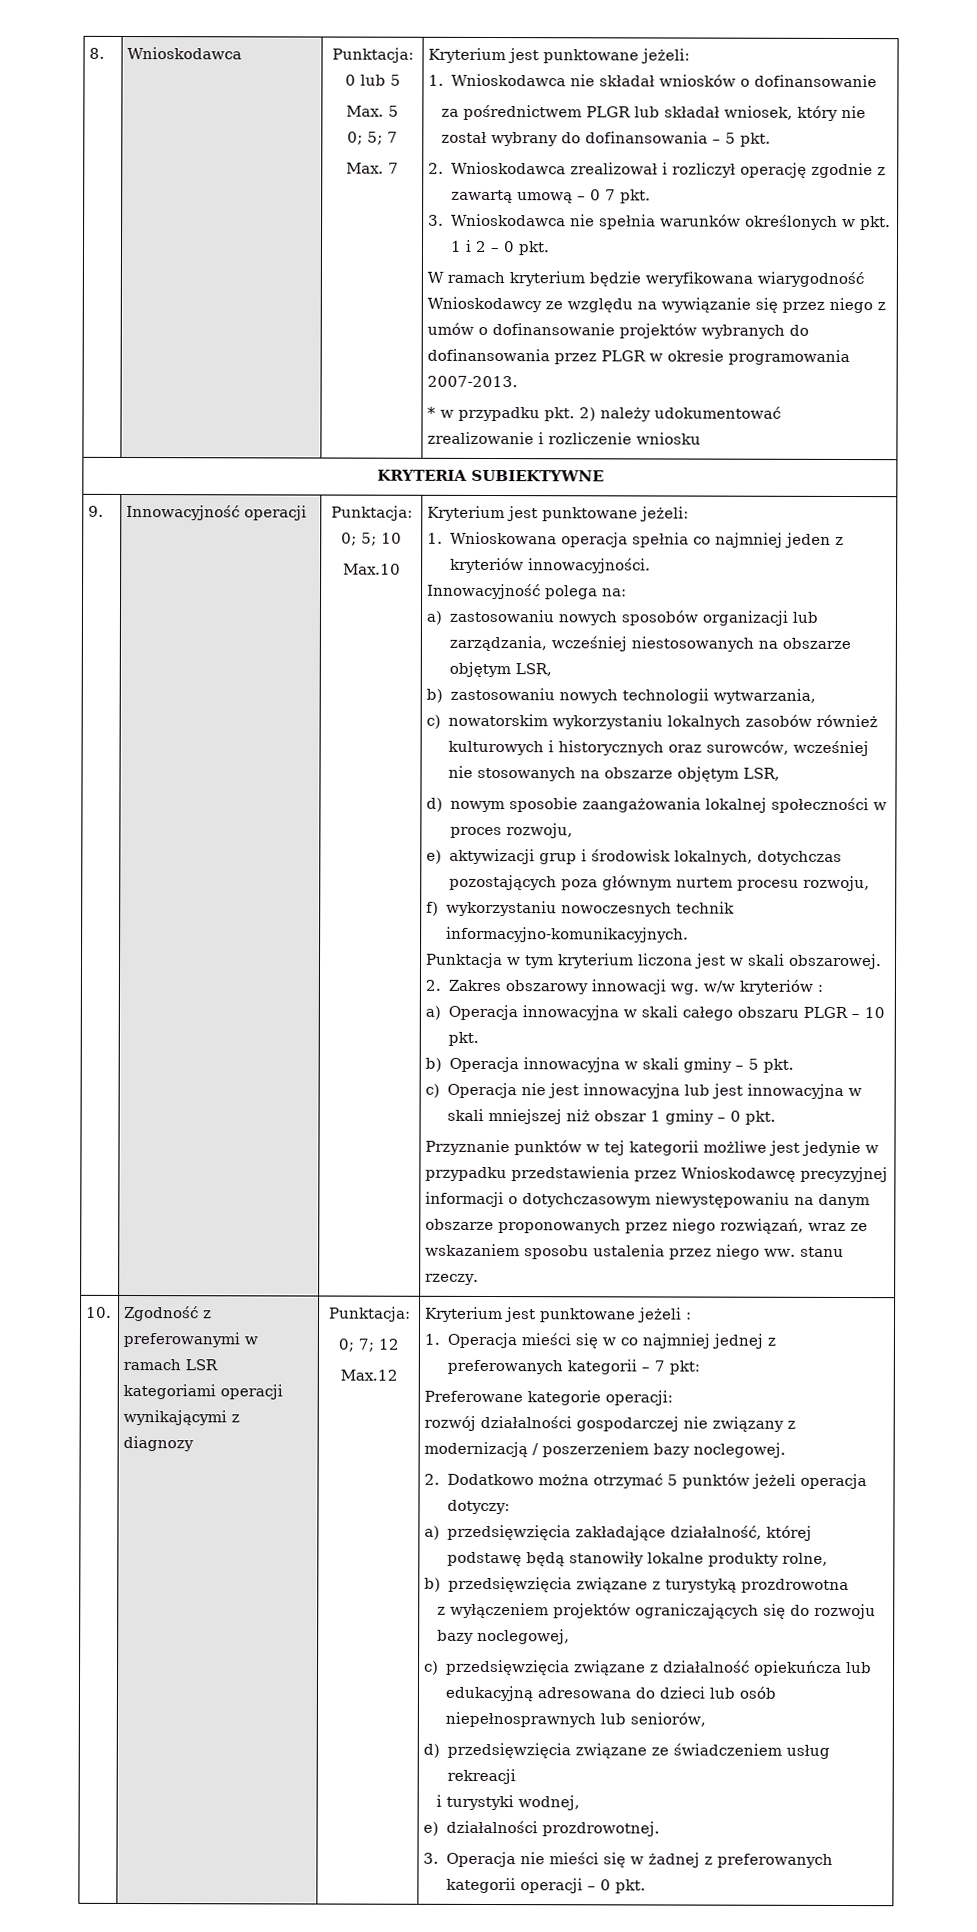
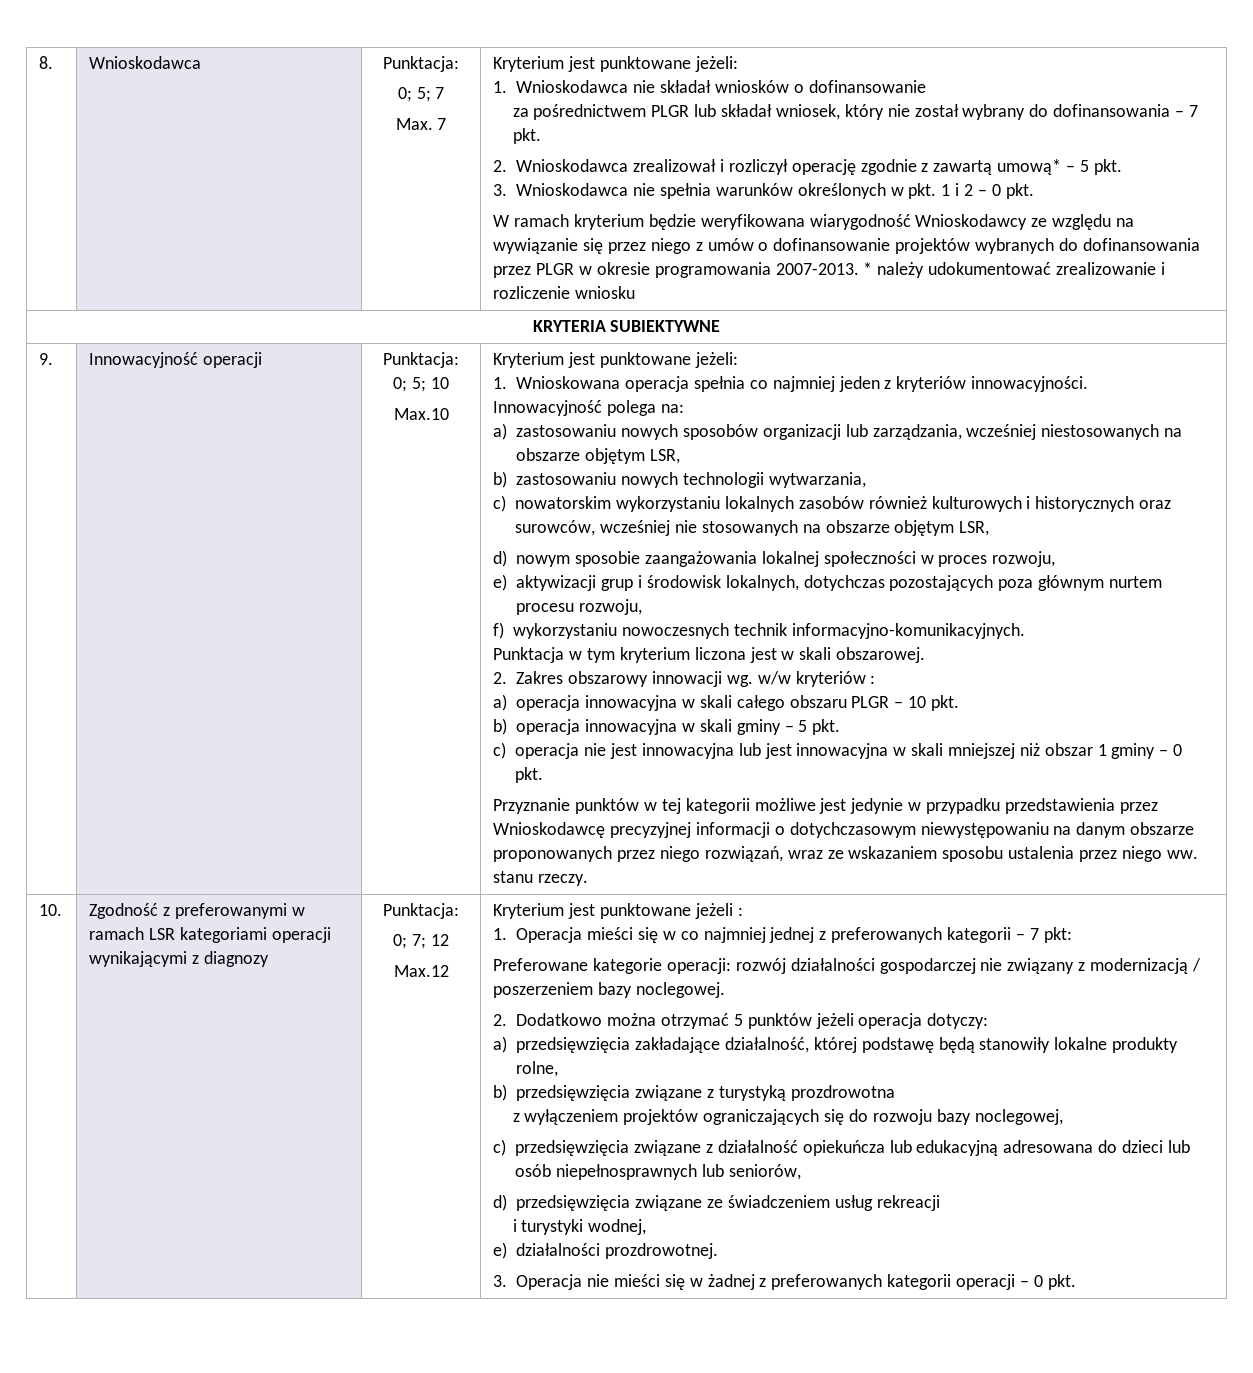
- Wnioskodawca | Punktacja: 0 lub 5
- Max. 5
+ Wnioskodawca | Punktacja:
- za pośrednictwem PLGR lub składał wniosek, który nie został wybrany do dofinansowania – 5 pkt.
+ za pośrednictwem PLGR lub składał wniosek, który nie został wybrany do dofinansowania – 7 pkt.
- 2. Wnioskodawca zrealizował i rozliczył operację zgodnie z zawartą umową – 0 7 pkt.
+ 2. Wnioskodawca zrealizował i rozliczył operację zgodnie z zawartą umową* – 5 pkt.
- W ramach kryterium będzie weryfikowana wiarygodność Wnioskodawcy ze względu na wywiązanie się przez niego z umów o dofinansowanie projektów wybranych do dofinansowania przez PLGR w okresie programowania 2007-2013.
- * w przypadku pkt. 2) należy udokumentować zrealizowanie i rozliczenie wniosku
+ W ramach kryterium będzie weryfikowana wiarygodność Wnioskodawcy ze względu na wywiązanie się przez niego z umów o dofinansowanie projektów wybranych do dofinansowania przez PLGR w okresie programowania 2007-2013. * należy udokumentować zrealizowanie i rozliczenie wniosku
- a) Operacja innowacyjna w skali całego obszaru PLGR – 10 pkt.
+ a) operacja innowacyjna w skali całego obszaru PLGR – 10 pkt.
- b) Operacja innowacyjna w skali gminy – 5 pkt.
+ b) operacja innowacyjna w skali gminy – 5 pkt.
- c) Operacja nie jest innowacyjna lub jest innowacyjna w skali mniejszej niż obszar 1 gminy – 0 pkt.
+ c) operacja nie jest innowacyjna lub jest innowacyjna w skali mniejszej niż obszar 1 gminy – 0 pkt.
- Preferowane kategorie operacji:
- rozwój działalności gospodarczej nie związany z modernizacją / poszerzeniem bazy noclegowej.
+ Preferowane kategorie operacji: rozwój działalności gospodarczej nie związany z modernizacją / poszerzeniem bazy noclegowej.

